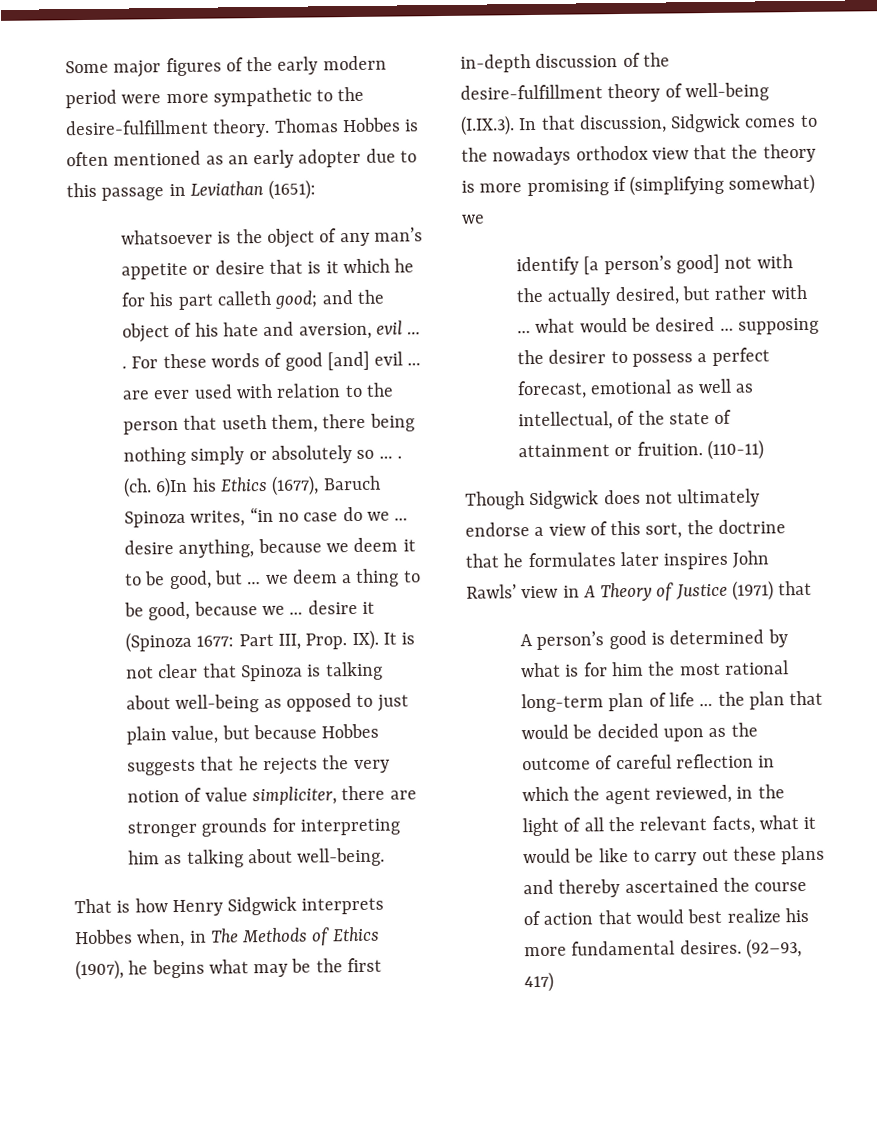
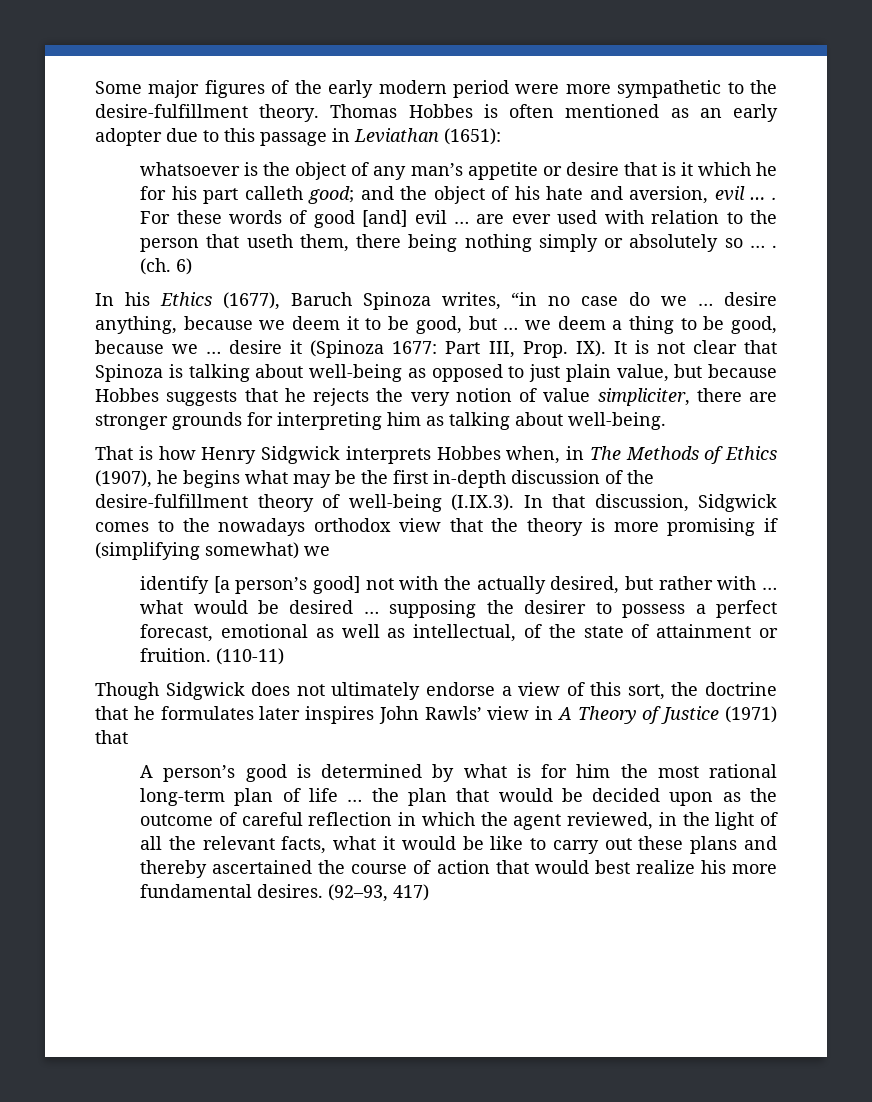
- (ch. 6)In his Ethics (1677), Baruch Spinoza writes, “in no case do we … desire anything, because we deem it to be good, but … we deem a thing to be good, because we … desire it (Spinoza 1677: Part III, Prop.
+ (ch. 6)
+ In his Ethics (1677), Baruch Spinoza writes, “in no case do we … desire anything, because we deem it to be good, but … we deem a thing to be good, because we … desire it (Spinoza 1677: Part III, Prop.

